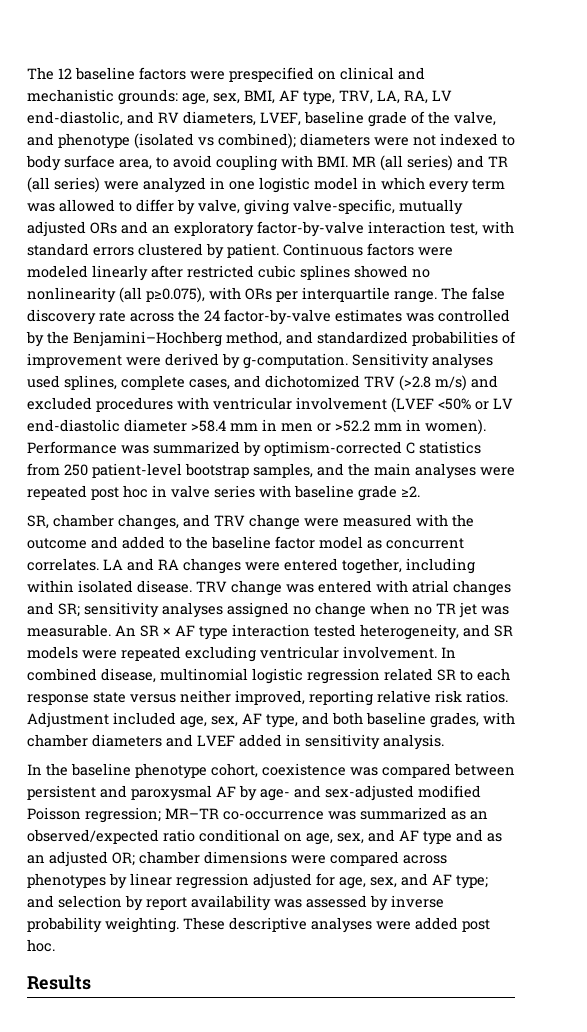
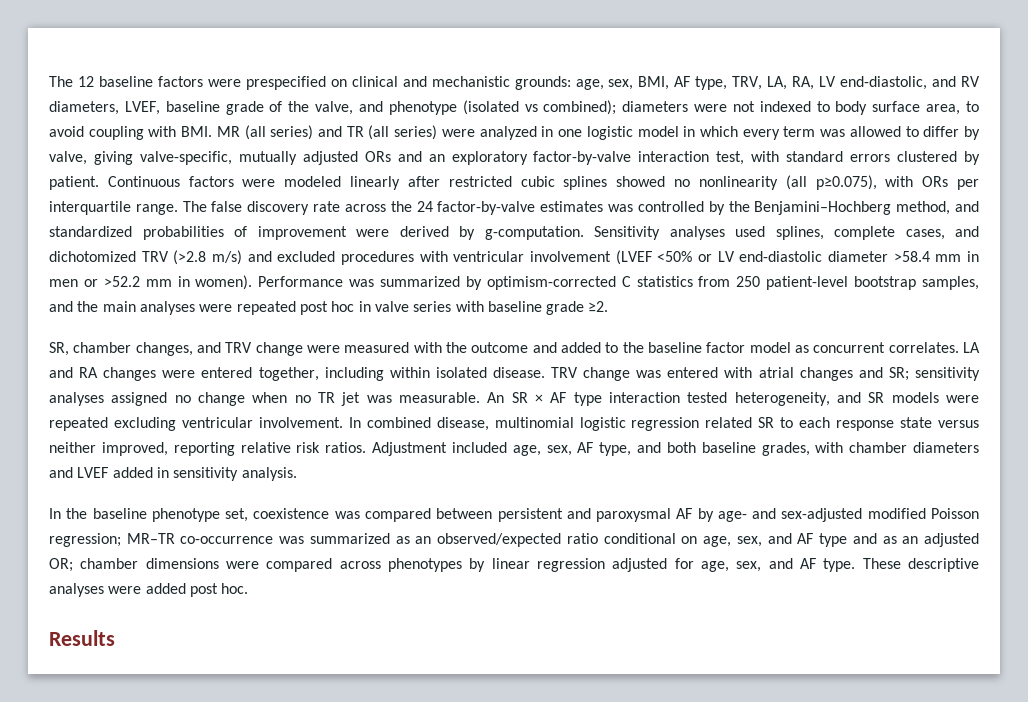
- In the baseline phenotype cohort, coexistence was compared between persistent and paroxysmal AF by age- and sex-adjusted modified Poisson regression; MR–TR co-occurrence was summarized as an observed/expected ratio conditional on age, sex, and AF type and as an adjusted OR; chamber dimensions were compared across phenotypes by linear regression adjusted for age, sex, and AF type; and selection by report availability was assessed by inverse probability weighting.
+ In the baseline phenotype set, coexistence was compared between persistent and paroxysmal AF by age- and sex-adjusted modified Poisson regression; MR–TR co-occurrence was summarized as an observed/expected ratio conditional on age, sex, and AF type and as an adjusted OR; chamber dimensions were compared across phenotypes by linear regression adjusted for age, sex, and AF type.

